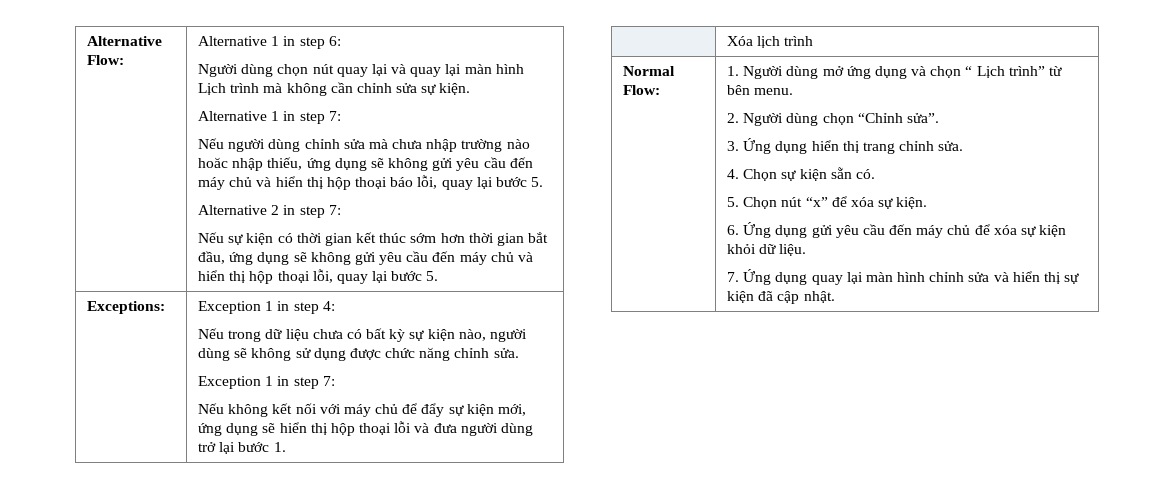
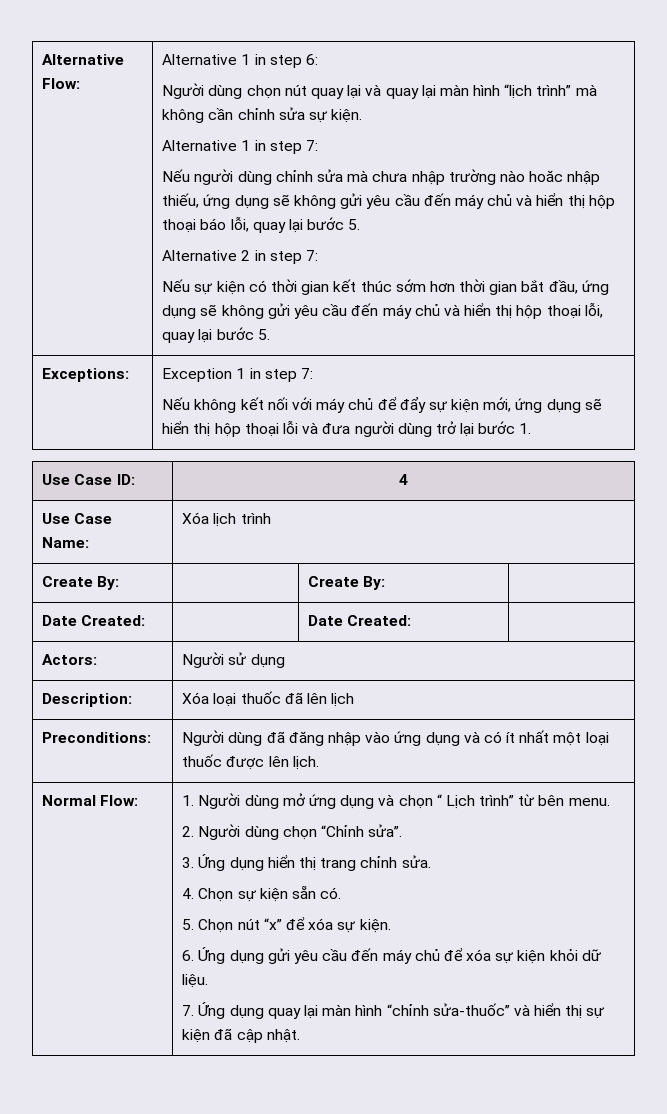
- Người dùng chọn nút quay lại và quay lại màn hình Lịch trình mà không cần chỉnh sửa sự kiện.
+ Người dùng chọn nút quay lại và quay lại màn hình “lịch trình” mà không cần chỉnh sửa sự kiện.
- Exception 1 in step 4:
- Nếu trong dữ liệu chưa có bất kỳ sự kiện nào, người dùng sẽ không sử dụng được chức năng chỉnh sửa.
- | Xóa lịch trình
+ Use Case ID: | 4
+ Use Case Name: | Xóa lịch trình
+ Create By: | | Create By: |
+ Date Created: | | Date Created: |
+ Actors: | Người sử dụng
+ Description: | Xóa loại thuốc đã lên lịch
+ Preconditions: | Người dùng đã đăng nhập vào ứng dụng và có ít nhất một loại thuốc được lên lịch.
- 7. Ứng dụng quay lại màn hình chỉnh sửa và hiển thị sự kiện đã cập nhật.
+ 7. Ứng dụng quay lại màn hình “chỉnh sửa-thuốc” và hiển thị sự kiện đã cập nhật.

